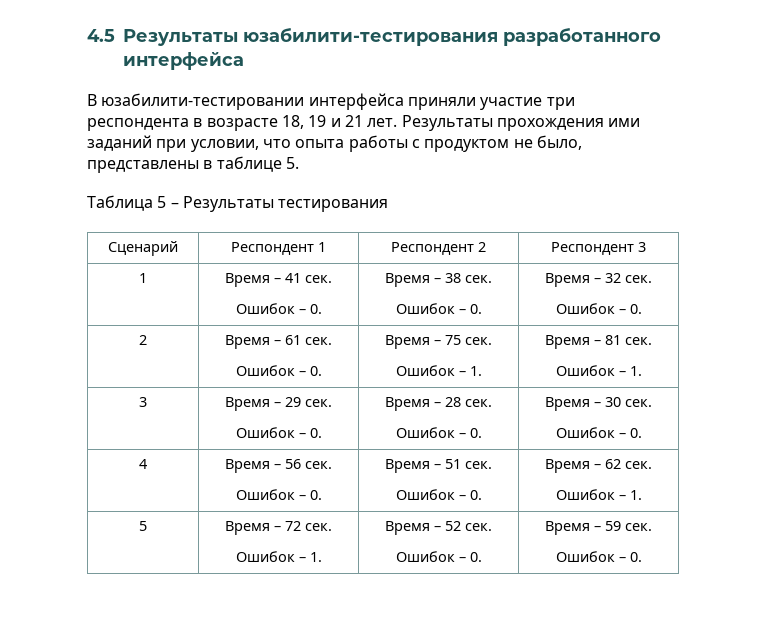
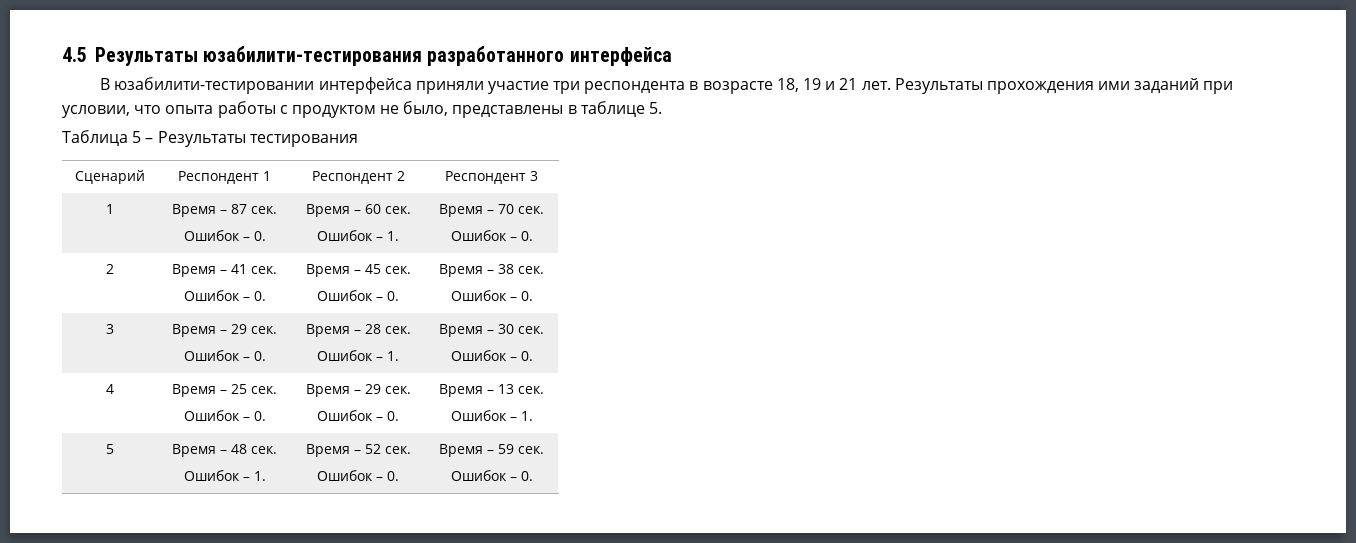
- 1 | Время – 41 сек.
+ 1 | Время – 87 сек.
+ Ошибок – 0. | Время – 60 сек.
+ Ошибок – 1. | Время – 70 сек.
+ Ошибок – 0.
+ 2 | Время – 41 сек.
+ Ошибок – 0. | Время – 45 сек.
  Ошибок – 0. | Время – 38 сек.
- Ошибок – 0. | Время – 32 сек.
  Ошибок – 0.
- 2 | Время – 61 сек.
- Ошибок – 0. | Время – 75 сек.
- Ошибок – 1. | Время – 81 сек.
- Ошибок – 1.
  3 | Время – 29 сек.
  Ошибок – 0. | Время – 28 сек.
- Ошибок – 0. | Время – 30 сек.
+ Ошибок – 1. | Время – 30 сек.
- 4 | Время – 56 сек.
- Ошибок – 0. | Время – 51 сек.
- Ошибок – 0. | Время – 62 сек.
+ 4 | Время – 25 сек.
+ Ошибок – 0. | Время – 29 сек.
+ Ошибок – 0. | Время – 13 сек.
- 5 | Время – 72 сек.
+ 5 | Время – 48 сек.

